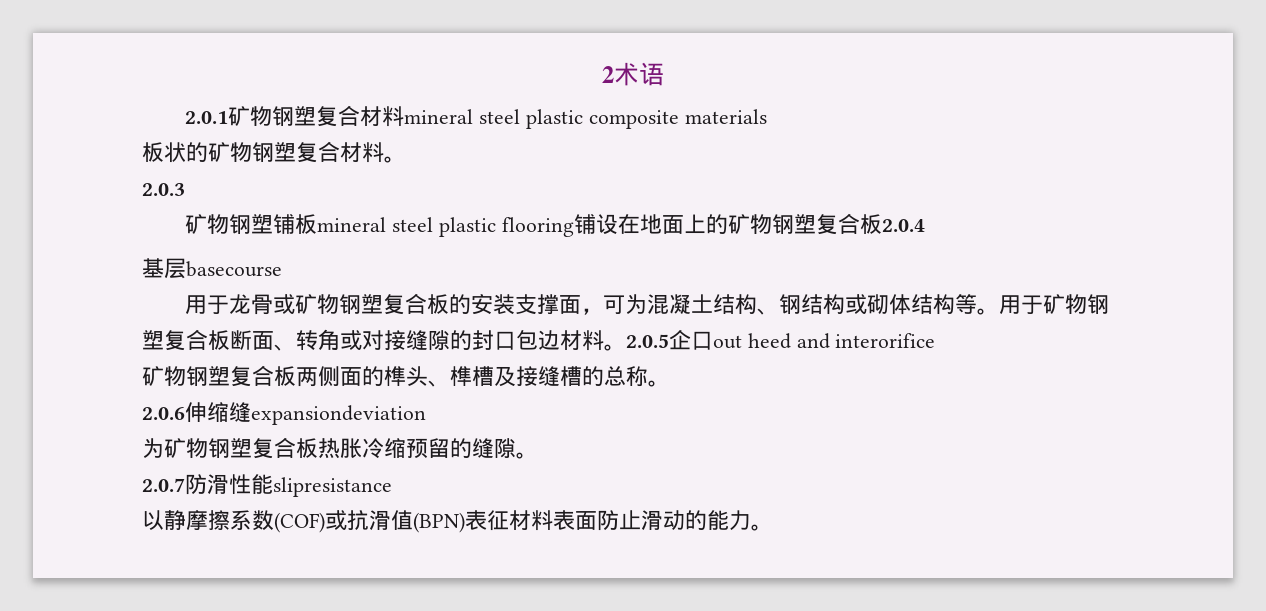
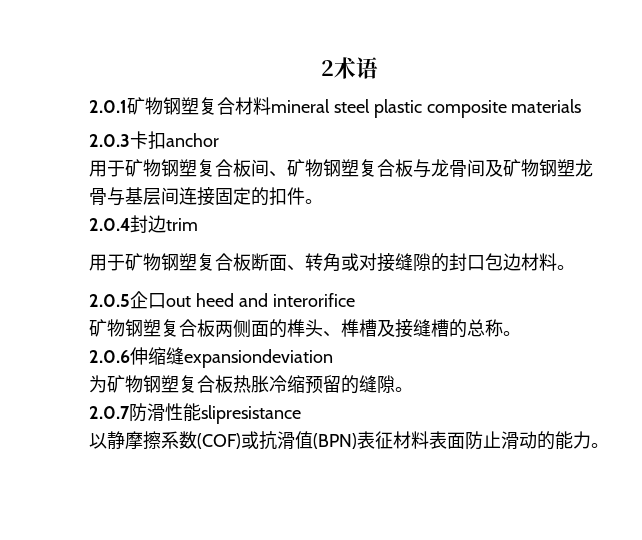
- 板状的矿物钢塑复合材料。
- 2.0.3
- 矿物钢塑铺板mineral steel plastic flooring铺设在地面上的矿物钢塑复合板2.0.4
- 基层basecourse
- 用于龙骨或矿物钢塑复合板的安装支撑面，可为混凝土结构、钢结构或砌体结构等。用于矿物钢塑复合板断面、转角或对接缝隙的封口包边材料。2.0.5企口out heed and interorifice
+ 2.0.3卡扣anchor
+ 用于矿物钢塑复合板间、矿物钢塑复合板与龙骨间及矿物钢塑龙骨与基层间连接固定的扣件。
+ 2.0.4封边trim
+ 用于矿物钢塑复合板断面、转角或对接缝隙的封口包边材料。
+ 2.0.5企口out heed and interorifice

